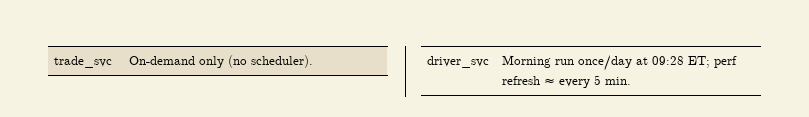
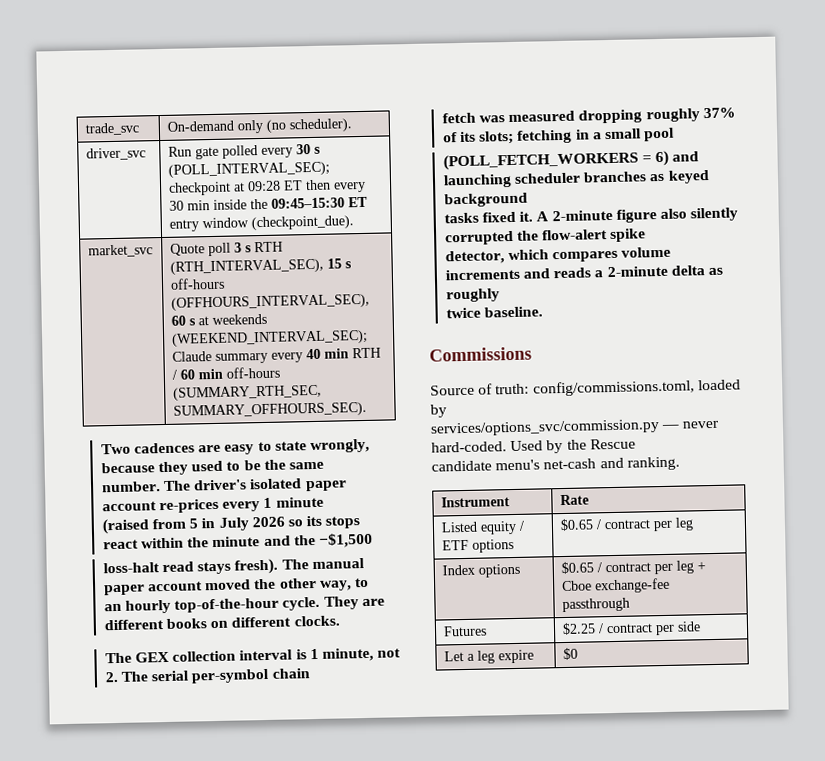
- driver_svc | Morning run once/day at 09:28 ET; perf refresh ≈ every 5 min.
+ driver_svc | Run gate polled every 30 s (POLL_INTERVAL_SEC); checkpoint at 09:28 ET then every 30 min inside the 09:45–15:30 ET entry window (checkpoint_due).
+ market_svc | Quote poll 3 s RTH (RTH_INTERVAL_SEC), 15 s off-hours (OFFHOURS_INTERVAL_SEC), 60 s at weekends (WEEKEND_INTERVAL_SEC); Claude summary every 40 min RTH / 60 min off-hours (SUMMARY_RTH_SEC, SUMMARY_OFFHOURS_SEC).
+ Two cadences are easy to state wrongly, because they used to be the same
+ number. The driver's isolated paper account re-prices every 1 minute
+ (raised from 5 in July 2026 so its stops react within the minute and the −$1,500
+ loss-halt read stays fresh). The manual paper account moved the other way, to
+ an hourly top-of-the-hour cycle. They are different books on different clocks.
+ The GEX collection interval is 1 minute, not 2. The serial per-symbol chain
+ fetch was measured dropping roughly 37% of its slots; fetching in a small pool
+ (POLL_FETCH_WORKERS = 6) and launching scheduler branches as keyed background
+ tasks fixed it. A 2-minute figure also silently corrupted the flow-alert spike
+ detector, which compares volume increments and reads a 2-minute delta as roughly
+ twice baseline.
+ Commissions
+ Source of truth: config/commissions.toml, loaded by
+ services/options_svc/commission.py — never hard-coded. Used by the Rescue
+ candidate menu's net-cash and ranking.
+ Instrument | Rate
+ Listed equity / ETF options | $0.65 / contract per leg
+ Index options | $0.65 / contract per leg + Cboe exchange-fee passthrough
+ Futures | $2.25 / contract per side
+ Let a leg expire | $0

